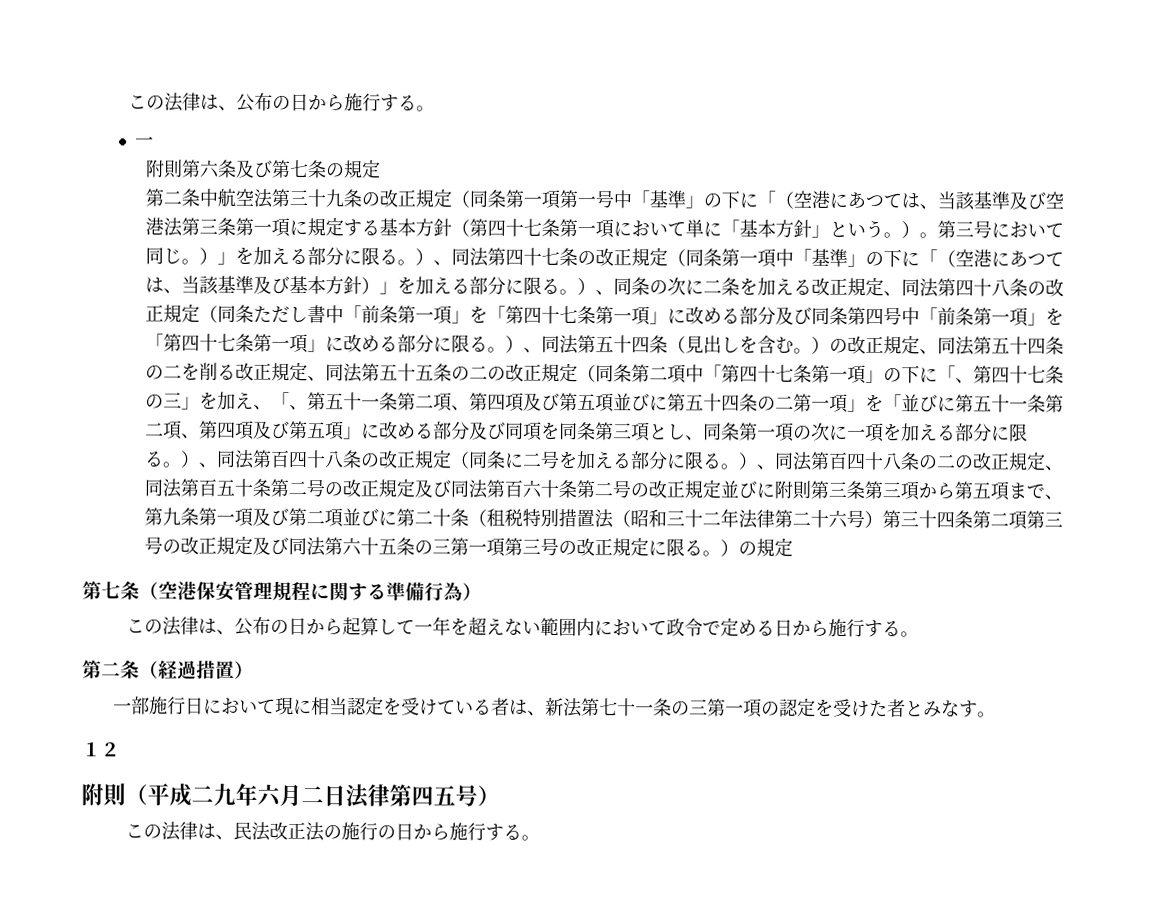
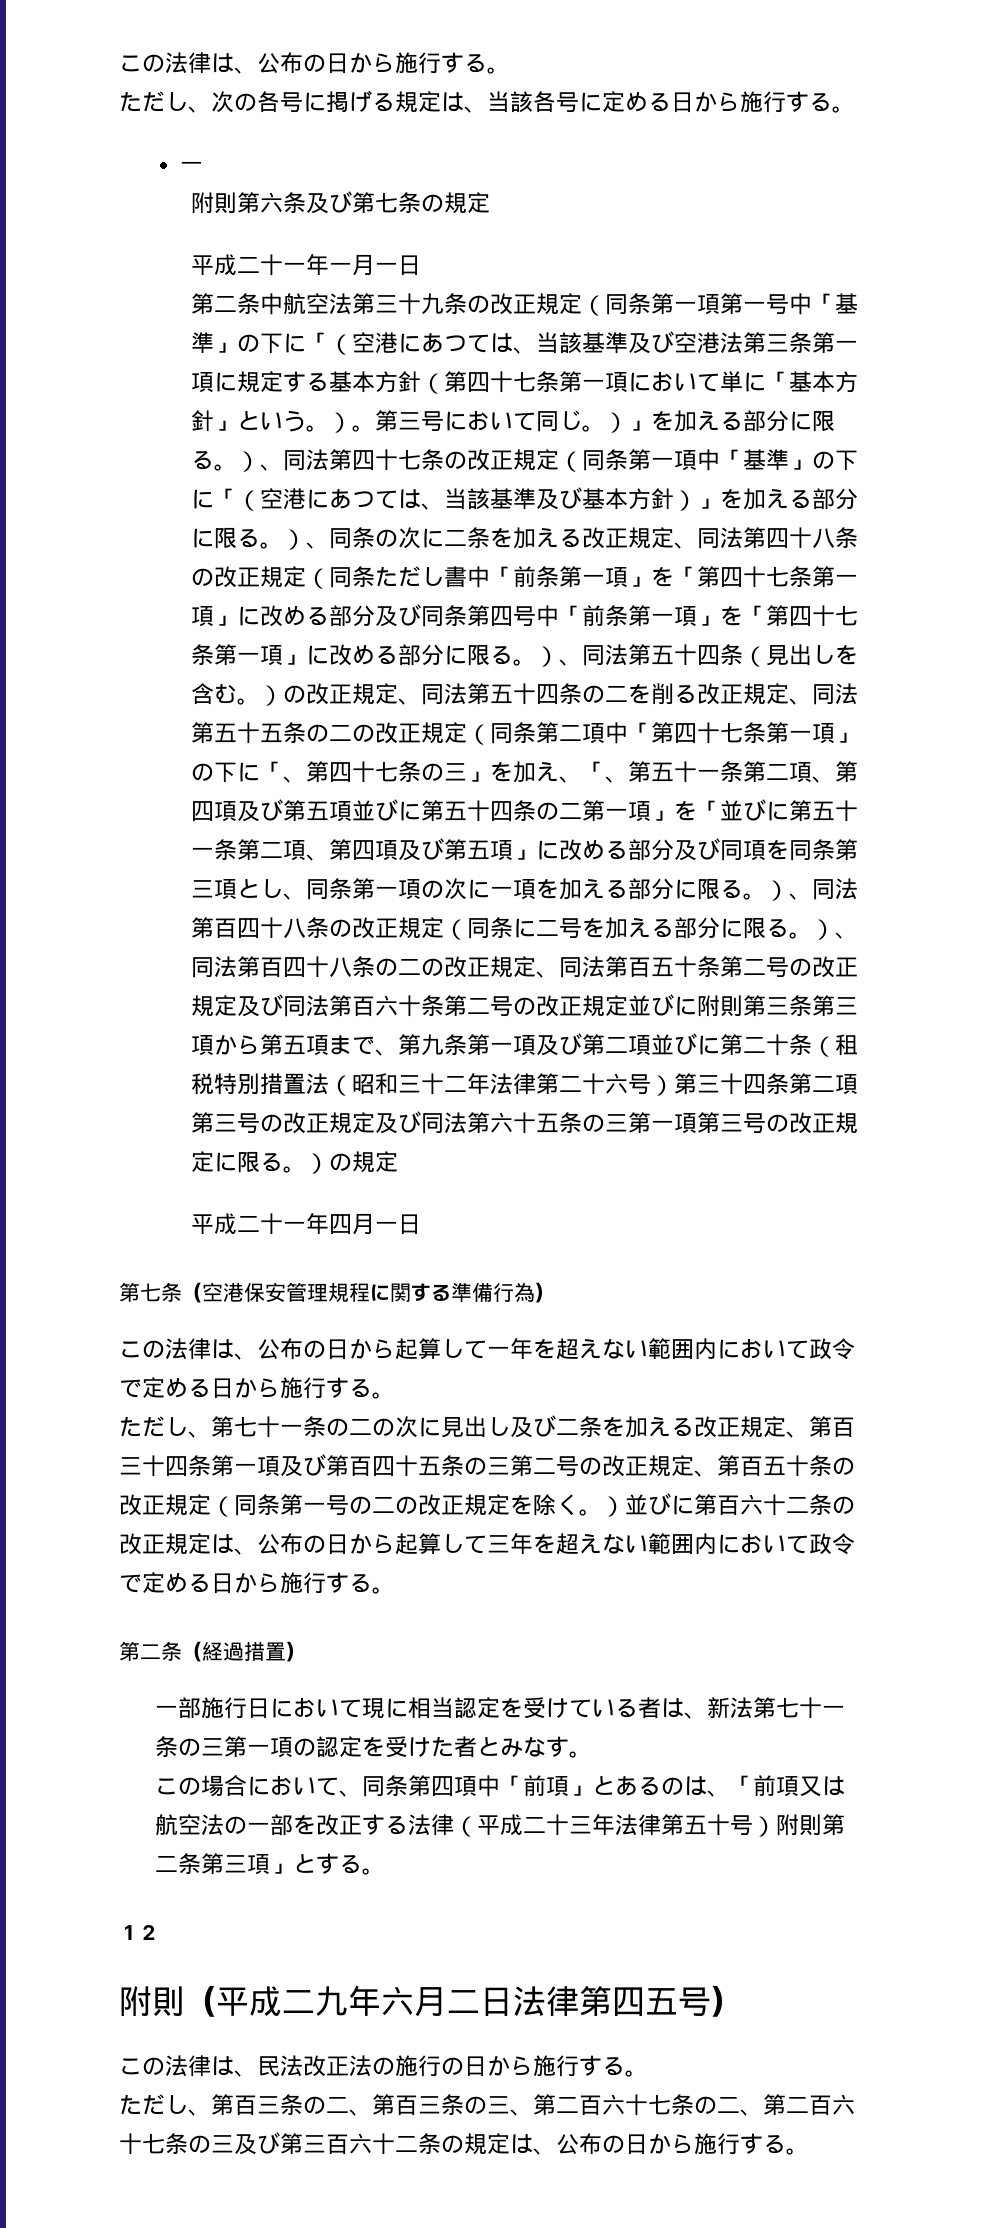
+ ただし、次の各号に掲げる規定は、当該各号に定める日から施行する。
+ 平成二十一年一月一日
+ 平成二十一年四月一日
+ ただし、第七十一条の二の次に見出し及び二条を加える改正規定、第百三十四条第一項及び第百四十五条の三第二号の改正規定、第百五十条の改正規定（同条第一号の二の改正規定を除く。）並びに第百六十二条の改正規定は、公布の日から起算して三年を超えない範囲内において政令で定める日から施行する。
+ この場合において、同条第四項中「前項」とあるのは、「前項又は航空法の一部を改正する法律（平成二十三年法律第五十号）附則第二条第三項」とする。
+ ただし、第百三条の二、第百三条の三、第二百六十七条の二、第二百六十七条の三及び第三百六十二条の規定は、公布の日から施行する。

